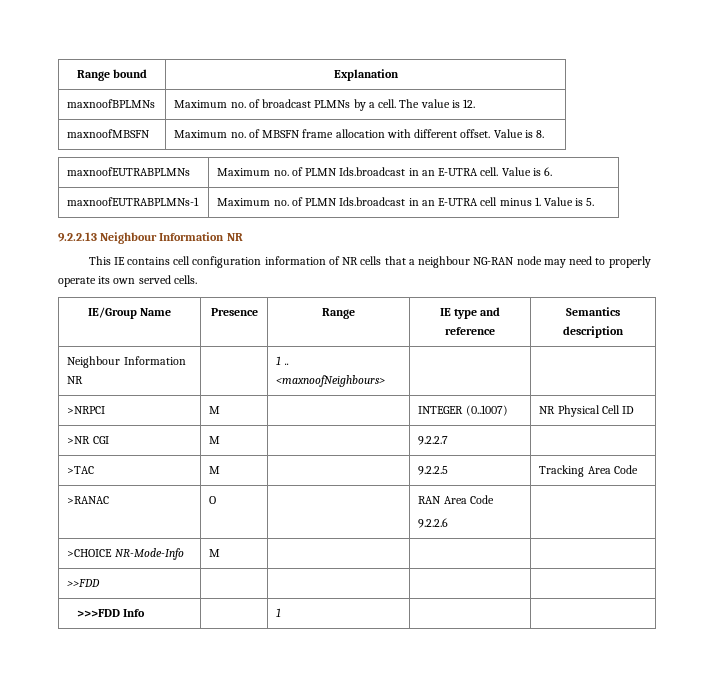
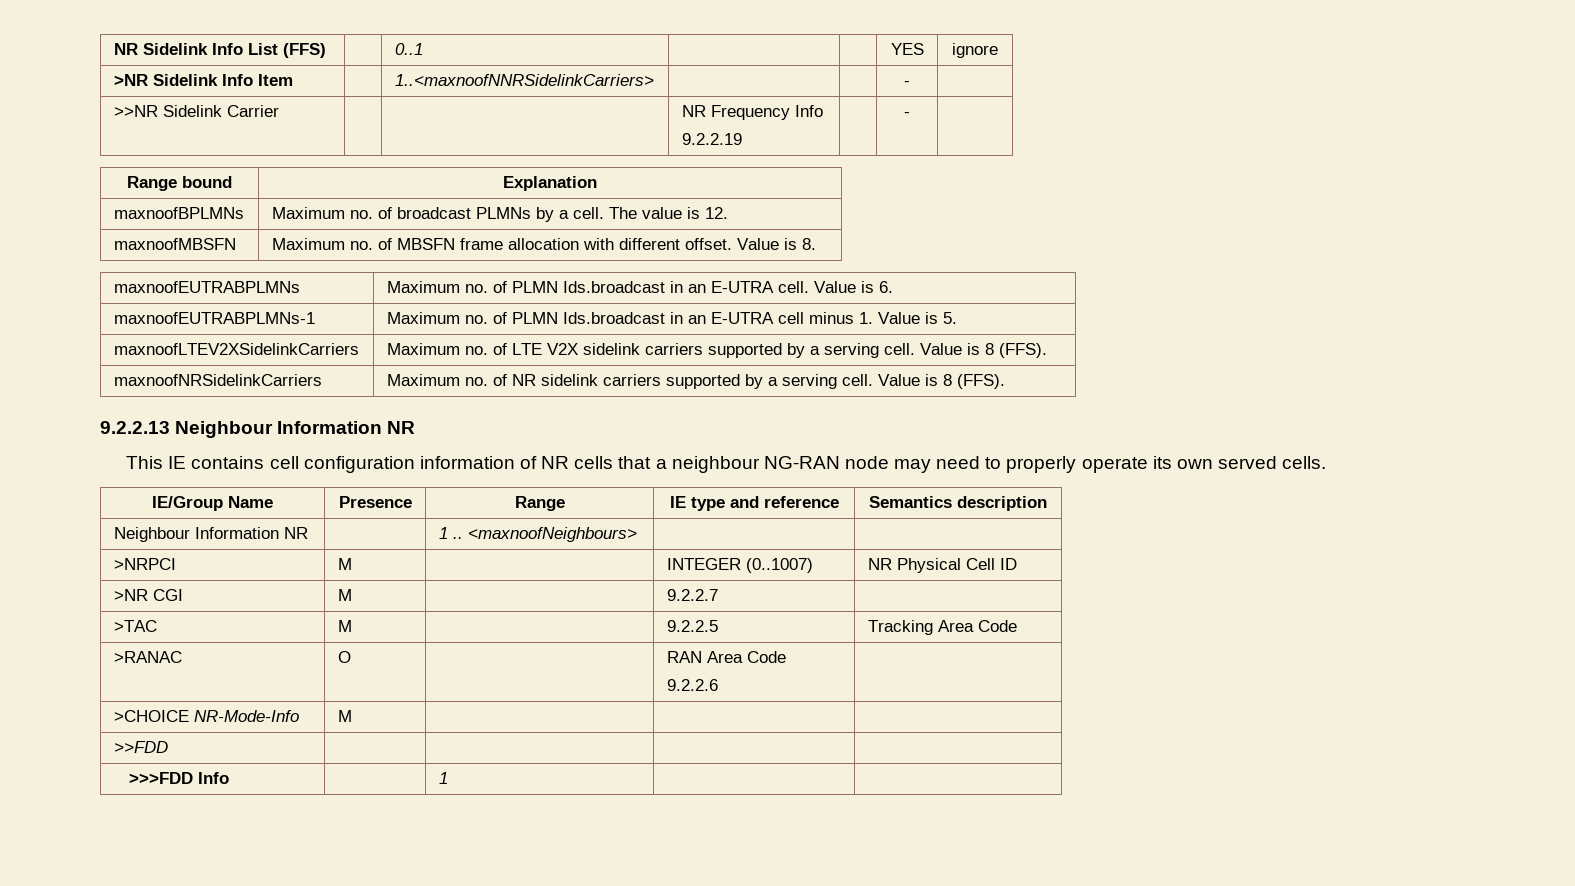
+ NR Sidelink Info List (FFS) | | 0..1 | | | YES | ignore
+ >NR Sidelink Info Item | | 1..<maxnoofNNRSidelinkCarriers> | | | - |
+ >>NR Sidelink Carrier | | | NR Frequency Info
+ 9.2.2.19 | | - |
+ maxnoofLTEV2XSidelinkCarriers | Maximum no. of LTE V2X sidelink carriers supported by a serving cell. Value is 8 (FFS).
+ maxnoofNRSidelinkCarriers | Maximum no. of NR sidelink carriers supported by a serving cell. Value is 8 (FFS).

